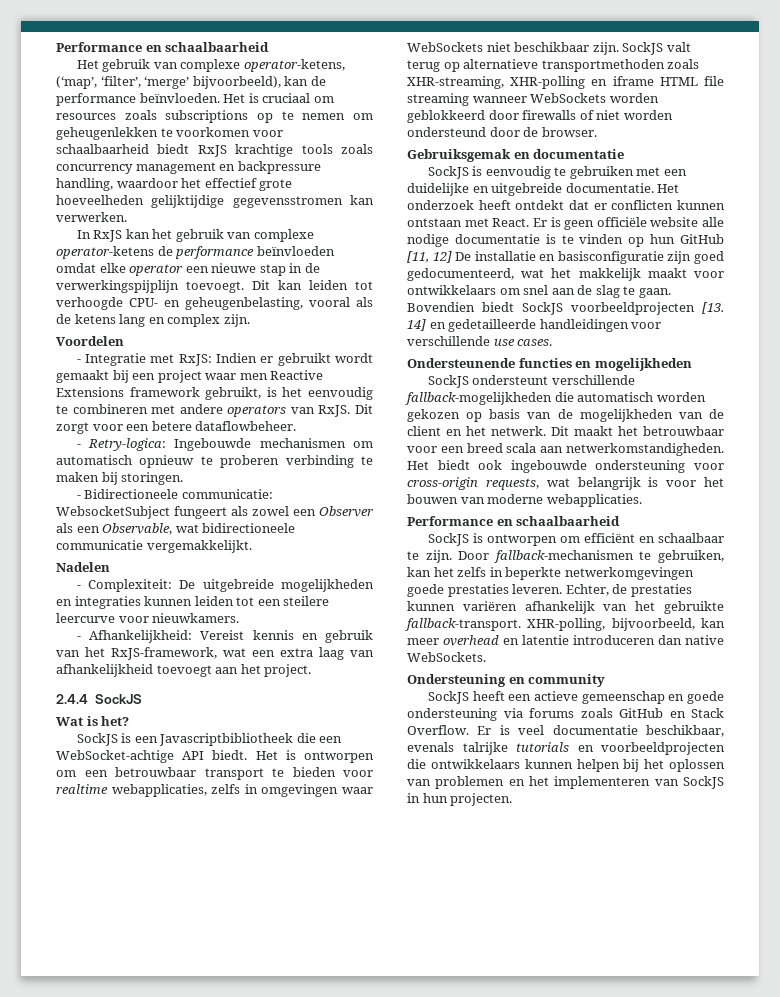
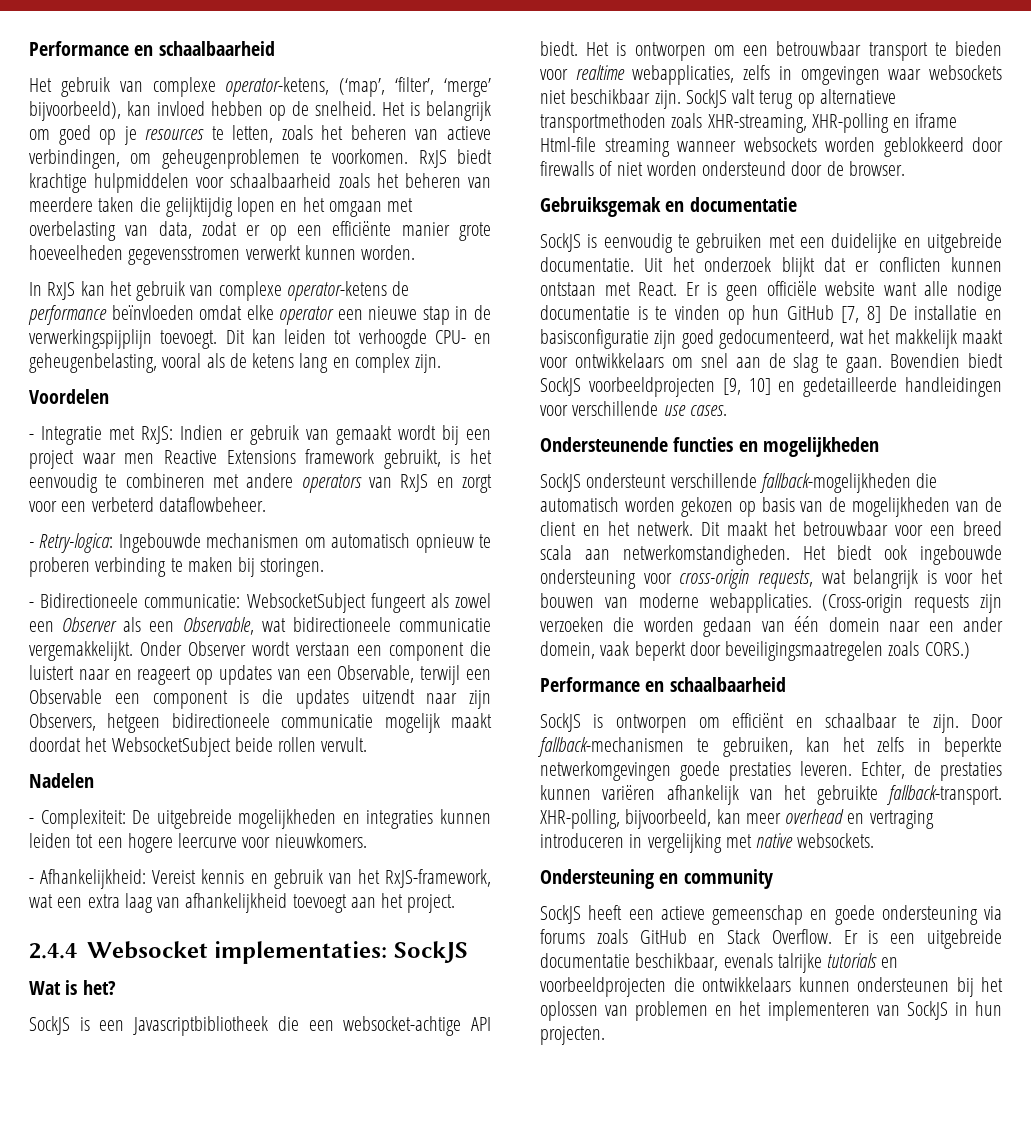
- Het gebruik van complexe operator-ketens, (‘map’, ‘filter’, ‘merge’ bijvoorbeeld), kan de performance beïnvloeden. Het is cruciaal om resources zoals subscriptions op te nemen om geheugenlekken te voorkomen voor schaalbaarheid biedt RxJS krachtige tools zoals concurrency management en backpressure handling, waardoor het effectief grote hoeveelheden gelijktijdige gegevensstromen kan verwerken.
+ Het gebruik van complexe operator-ketens, (‘map’, ‘filter’, ‘merge’ bijvoorbeeld), kan invloed hebben op de snelheid. Het is belangrijk om goed op je resources te letten, zoals het beheren van actieve verbindingen, om geheugenproblemen te voorkomen. RxJS biedt krachtige hulpmiddelen voor schaalbaarheid zoals het beheren van meerdere taken die gelijktijdig lopen en het omgaan met overbelasting van data, zodat er op een efficiënte manier grote hoeveelheden gegevensstromen verwerkt kunnen worden.
- - Integratie met RxJS: Indien er gebruikt wordt gemaakt bij een project waar men Reactive Extensions framework gebruikt, is het eenvoudig te combineren met andere operators van RxJS. Dit zorgt voor een betere dataflowbeheer.
+ - Integratie met RxJS: Indien er gebruik van gemaakt wordt bij een project waar men Reactive Extensions framework gebruikt, is het eenvoudig te combineren met andere operators van RxJS en zorgt voor een verbeterd dataflowbeheer.
+ Onder Observer wordt verstaan een component die luistert naar en reageert op updates van een Observable, terwijl een Observable een component is die updates uitzendt naar zijn Observers, hetgeen bidirectioneele communicatie mogelijk maakt doordat het WebsocketSubject beide rollen vervult.
- - Complexiteit: De uitgebreide mogelijkheden en integraties kunnen leiden tot een steilere leercurve voor nieuwkamers.
+ - Complexiteit: De uitgebreide mogelijkheden en integraties kunnen leiden tot een hogere leercurve voor nieuwkomers.
- 2.4.4 SockJS
+ 2.4.4 Websocket implementaties: SockJS
- SockJS is een Javascriptbibliotheek die een WebSocket-achtige API biedt.
+ SockJS is een Javascriptbibliotheek die een websocket-achtige API biedt.
- Het is ontworpen om een betrouwbaar transport te bieden voor realtime webapplicaties, zelfs in omgevingen waar WebSockets niet beschikbaar zijn.
+ Het is ontworpen om een betrouwbaar transport te bieden voor realtime webapplicaties, zelfs in omgevingen waar websockets niet beschikbaar zijn.
- SockJS valt terug op alternatieve transportmethoden zoals XHR-streaming, XHR-polling en iframe HTML file streaming wanneer WebSockets worden geblokkeerd door firewalls of niet worden ondersteund door de browser.
+ SockJS valt terug op alternatieve transportmethoden zoals XHR-streaming, XHR-polling en iframe Html-file streaming wanneer websockets worden geblokkeerd door firewalls of niet worden ondersteund door de browser.
- Het onderzoek heeft ontdekt dat er conflicten kunnen ontstaan met React.
+ Uit het onderzoek blijkt dat er conflicten kunnen ontstaan met React.
- Er is geen officiële website alle nodige documentatie is te vinden op hun GitHub [11, 12] De installatie en basisconfiguratie zijn goed gedocumenteerd, wat het makkelijk maakt voor ontwikkelaars om snel aan de slag te gaan.
+ Er is geen officiële website want alle nodige documentatie is te vinden op hun GitHub [7, 8] De installatie en basisconfiguratie zijn goed gedocumenteerd, wat het makkelijk maakt voor ontwikkelaars om snel aan de slag te gaan.
- Bovendien biedt SockJS voorbeeldprojecten [13. 14] en gedetailleerde handleidingen voor verschillende use cases.
+ Bovendien biedt SockJS voorbeeldprojecten [9, 10] en gedetailleerde handleidingen voor verschillende use cases.
+ (Cross-origin requests zijn verzoeken die worden gedaan van één domein naar een ander domein, vaak beperkt door beveiligingsmaatregelen zoals CORS.)
- XHR-polling, bijvoorbeeld, kan meer overhead en latentie introduceren dan native WebSockets.
+ XHR-polling, bijvoorbeeld, kan meer overhead en vertraging introduceren in vergelijking met native websockets.
- Er is veel documentatie beschikbaar, evenals talrijke tutorials en voorbeeldprojecten die ontwikkelaars kunnen helpen bij het oplossen van problemen en het implementeren van SockJS in hun projecten.
+ Er is een uitgebreide documentatie beschikbaar, evenals talrijke tutorials en voorbeeldprojecten die ontwikkelaars kunnen ondersteunen bij het oplossen van problemen en het implementeren van SockJS in hun projecten.

